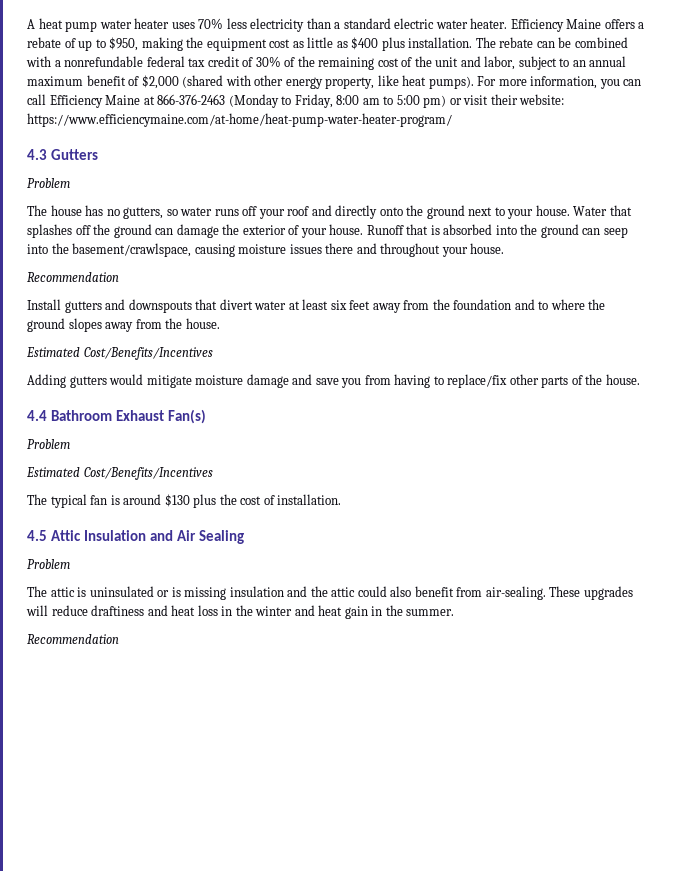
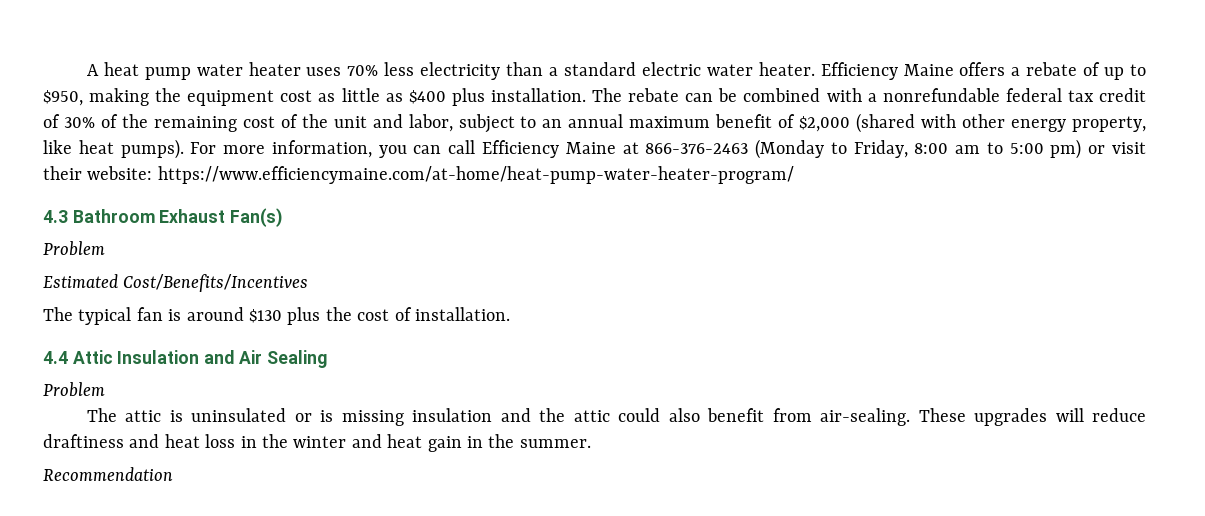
- 4.3 Gutters
- Problem
- The house has no gutters, so water runs off your roof and directly onto the ground next to your house. Water that splashes off the ground can damage the exterior of your house. Runoff that is absorbed into the ground can seep into the basement/crawlspace, causing moisture issues there and throughout your house.
- Recommendation
- Install gutters and downspouts that divert water at least six feet away from the foundation and to where the ground slopes away from the house.
- Estimated Cost/Benefits/Incentives
- Adding gutters would mitigate moisture damage and save you from having to replace/fix other parts of the house.
- 4.4 Bathroom Exhaust Fan(s)
+ 4.3 Bathroom Exhaust Fan(s)
- 4.5 Attic Insulation and Air Sealing
+ 4.4 Attic Insulation and Air Sealing

